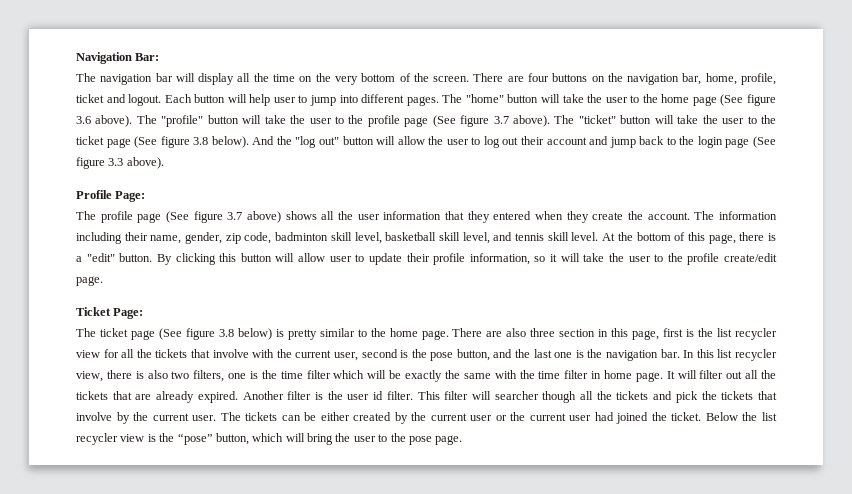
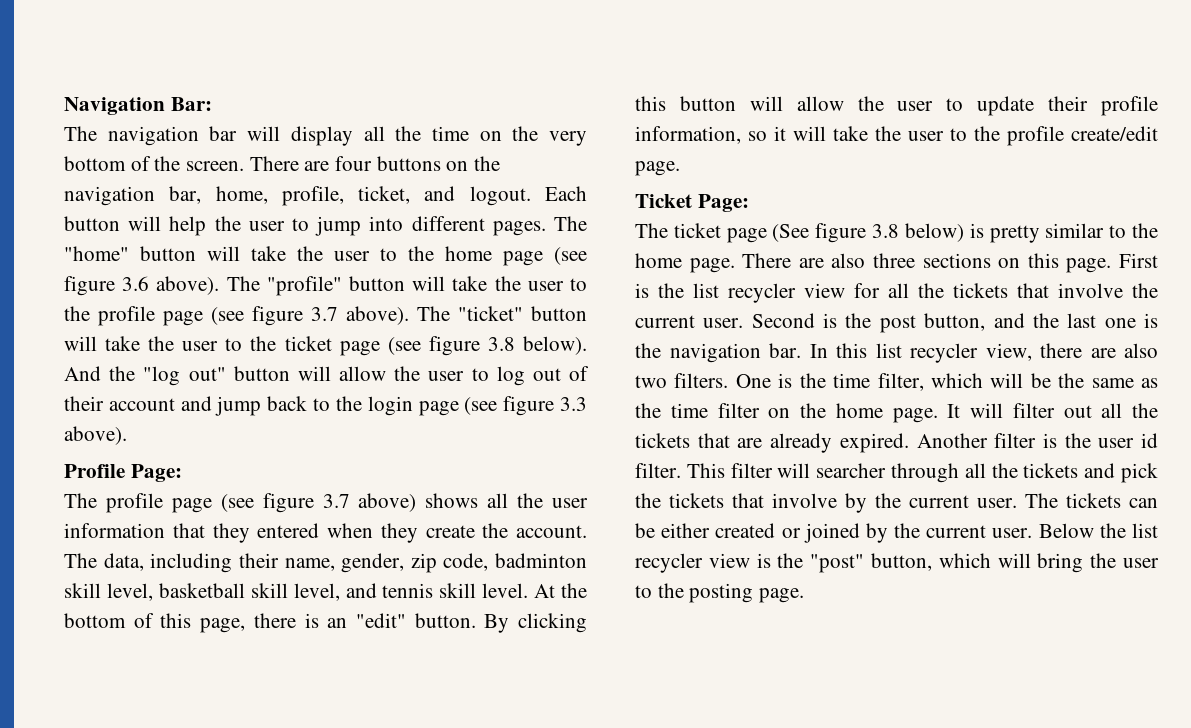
- There are four buttons on the navigation bar, home, profile, ticket and logout.
+ There are four buttons on the navigation bar, home, profile, ticket, and logout.
- Each button will help user to jump into different pages.
+ Each button will help the user to jump into different pages.
- The "home" button will take the user to the home page (See figure 3.6 above).
+ The "home" button will take the user to the home page (see figure 3.6 above).
- The "profile" button will take the user to the profile page (See figure 3.7 above).
+ The "profile" button will take the user to the profile page (see figure 3.7 above).
- The "ticket" button will take the user to the ticket page (See figure 3.8 below).
+ The "ticket" button will take the user to the ticket page (see figure 3.8 below).
- And the "log out" button will allow the user to log out their account and jump back to the login page (See figure 3.3 above).
+ And the "log out" button will allow the user to log out of their account and jump back to the login page (see figure 3.3 above).
- The profile page (See figure 3.7 above) shows all the user information that they entered when they create the account.
+ The profile page (see figure 3.7 above) shows all the user information that they entered when they create the account.
- The information including their name, gender, zip code, badminton skill level, basketball skill level, and tennis skill level.
+ The data, including their name, gender, zip code, badminton skill level, basketball skill level, and tennis skill level.
- At the bottom of this page, there is a "edit" button.
+ At the bottom of this page, there is an "edit" button.
- By clicking this button will allow user to update their profile information, so it will take the user to the profile create/edit page.
+ By clicking this button will allow the user to update their profile information, so it will take the user to the profile create/edit page.
- There are also three section in this page, first is the list recycler view for all the tickets that involve with the current user, second is the pose button, and the last one is the navigation bar.
+ There are also three sections on this page. First is the list recycler view for all the tickets that involve the current user. Second is the post button, and the last one is the navigation bar.
- In this list recycler view, there is also two filters, one is the time filter which will be exactly the same with the time filter in home page.
+ In this list recycler view, there are also two filters. One is the time filter, which will be the same as the time filter on the home page.
- This filter will searcher though all the tickets and pick the tickets that involve by the current user.
+ This filter will searcher through all the tickets and pick the tickets that involve by the current user.
- The tickets can be either created by the current user or the current user had joined the ticket.
+ The tickets can be either created or joined by the current user.
- Below the list recycler view is the “pose” button, which will bring the user to the pose page.
+ Below the list recycler view is the "post" button, which will bring the user to the posting page.

